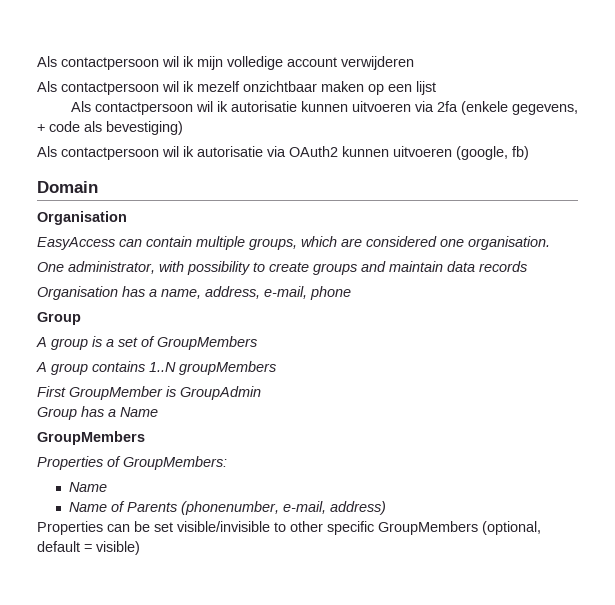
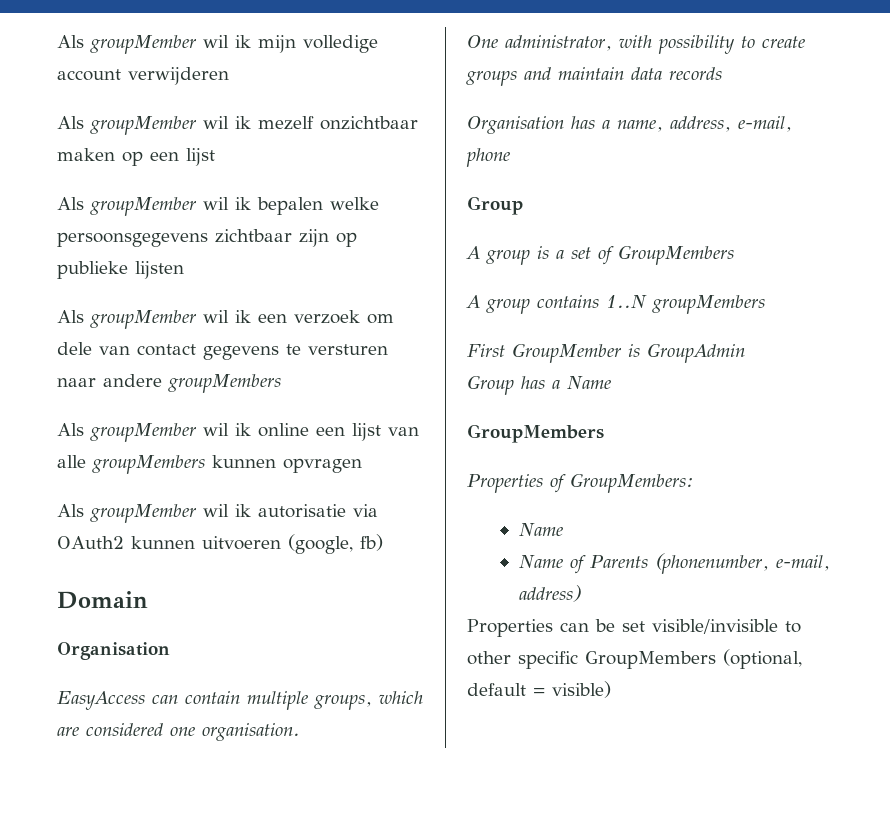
- Als contactpersoon wil ik mijn volledige account verwijderen
+ Als groupMember wil ik mijn volledige account verwijderen
- Als contactpersoon wil ik mezelf onzichtbaar maken op een lijst
+ Als groupMember wil ik mezelf onzichtbaar maken op een lijst
- Als contactpersoon wil ik autorisatie kunnen uitvoeren via 2fa (enkele gegevens, + code als bevestiging)
- Als contactpersoon wil ik autorisatie via OAuth2 kunnen uitvoeren (google, fb)
+ Als groupMember wil ik bepalen welke persoonsgegevens zichtbaar zijn op publieke lijsten
+ Als groupMember wil ik een verzoek om dele van contact gegevens te versturen naar andere groupMembers
+ Als groupMember wil ik online een lijst van alle groupMembers kunnen opvragen
+ Als groupMember wil ik autorisatie via OAuth2 kunnen uitvoeren (google, fb)

